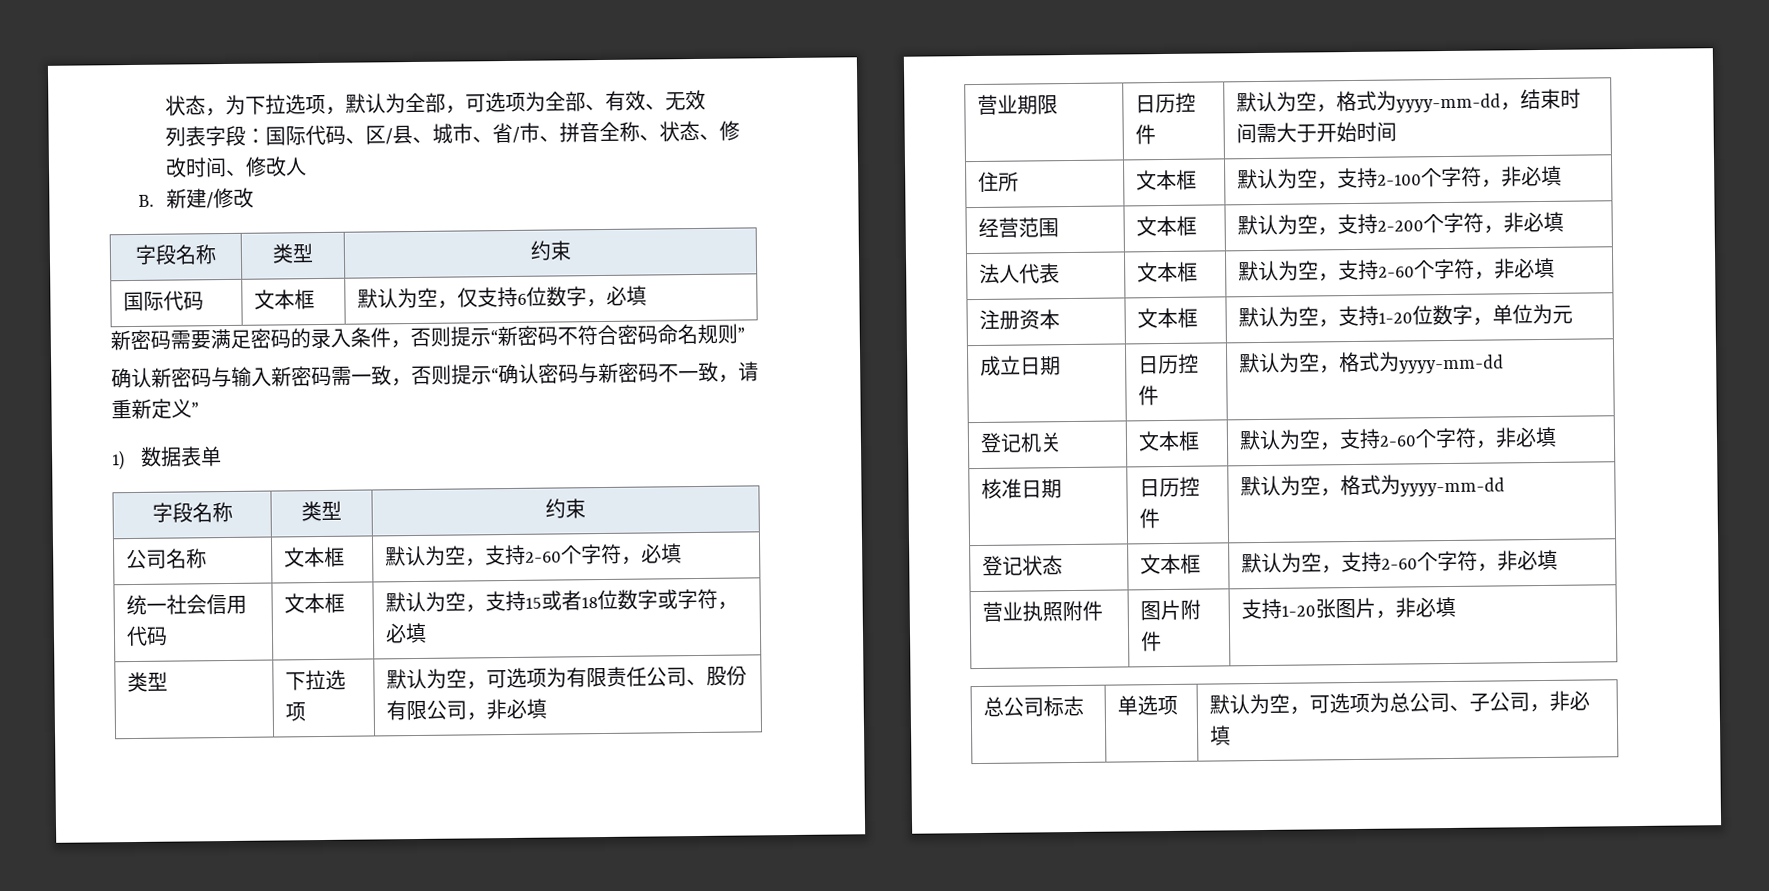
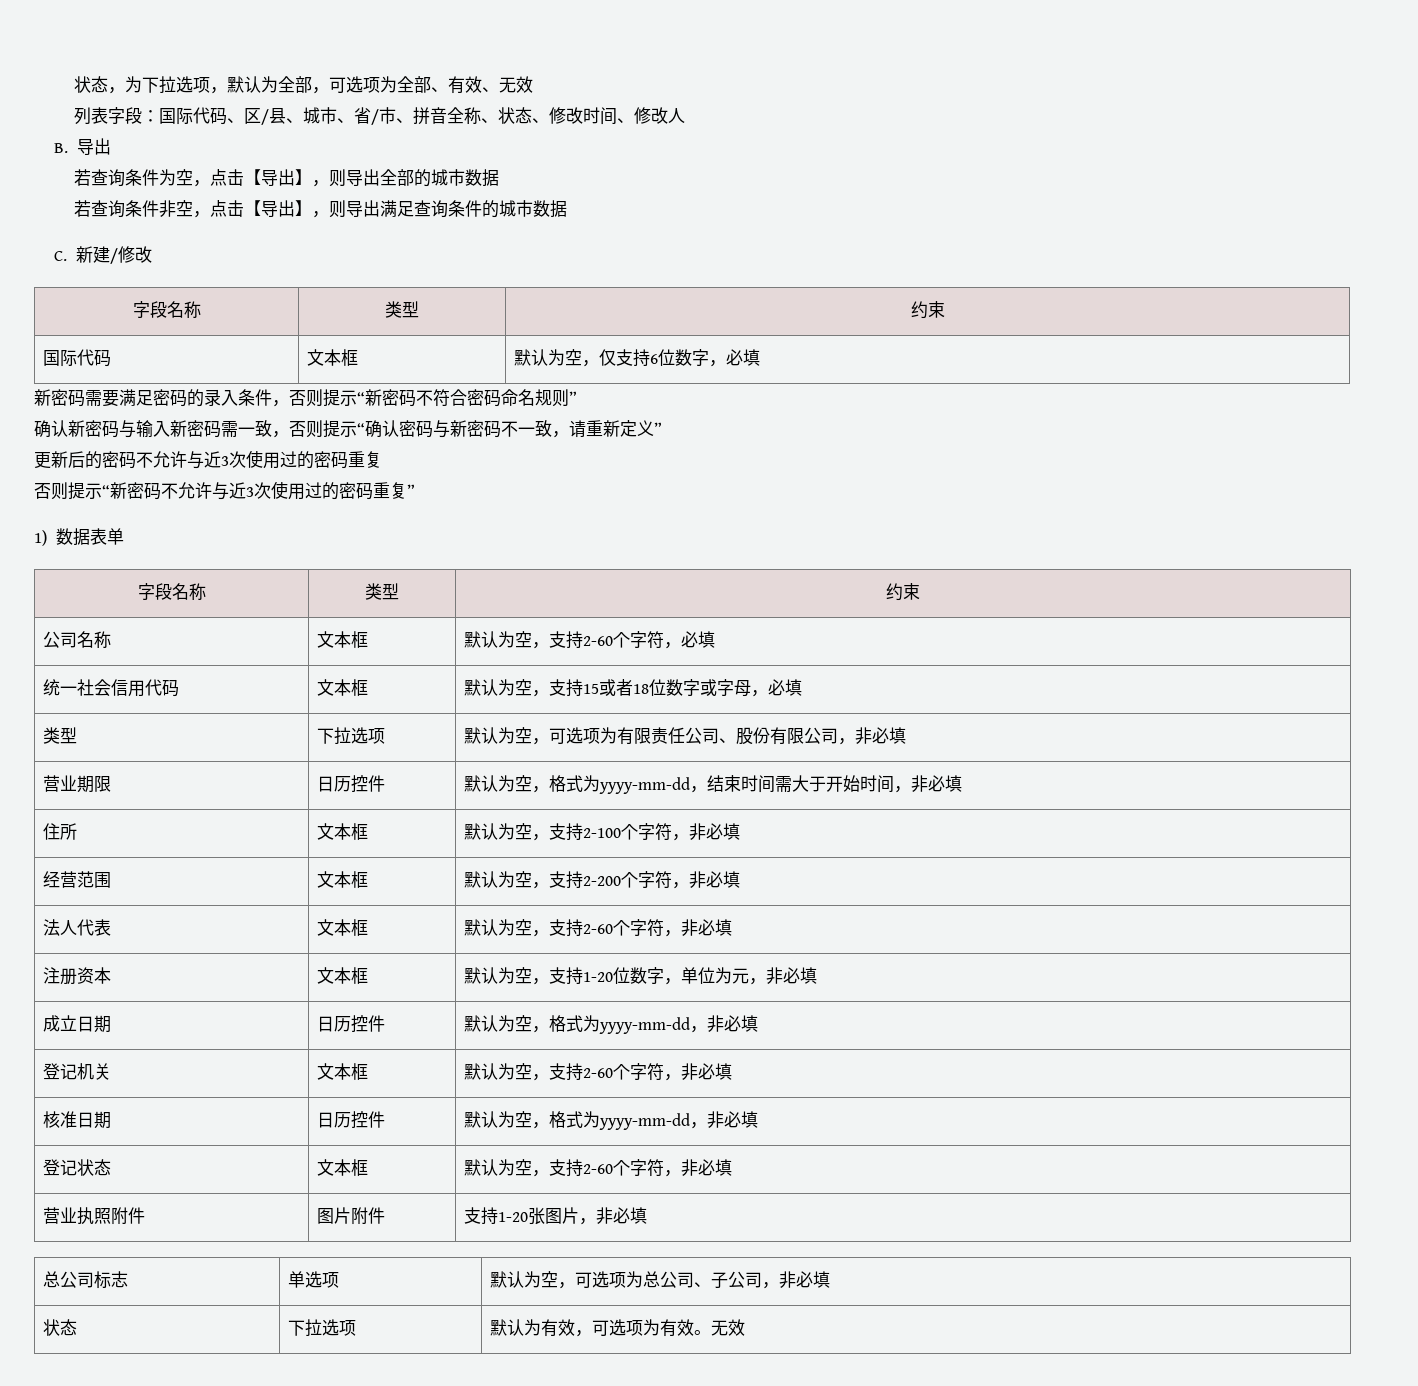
- B.新建/修改
+ B.导出
+ 若查询条件为空，点击【导出】，则导出全部的城市数据
+ 若查询条件非空，点击【导出】，则导出满足查询条件的城市数据
+ C.新建/修改
+ 更新后的密码不允许与近3次使用过的密码重复
+ 否则提示“新密码不允许与近3次使用过的密码重复”
- 统一社会信用代码 | 文本框 | 默认为空，支持15或者18位数字或字符，必填
+ 统一社会信用代码 | 文本框 | 默认为空，支持15或者18位数字或字母，必填
- 营业期限 | 日历控件 | 默认为空，格式为yyyy-mm-dd，结束时间需大于开始时间
+ 营业期限 | 日历控件 | 默认为空，格式为yyyy-mm-dd，结束时间需大于开始时间，非必填
- 注册资本 | 文本框 | 默认为空，支持1-20位数字，单位为元
+ 注册资本 | 文本框 | 默认为空，支持1-20位数字，单位为元，非必填
- 成立日期 | 日历控件 | 默认为空，格式为yyyy-mm-dd
+ 成立日期 | 日历控件 | 默认为空，格式为yyyy-mm-dd，非必填
- 核准日期 | 日历控件 | 默认为空，格式为yyyy-mm-dd
+ 核准日期 | 日历控件 | 默认为空，格式为yyyy-mm-dd，非必填
+ 状态 | 下拉选项 | 默认为有效，可选项为有效。无效

